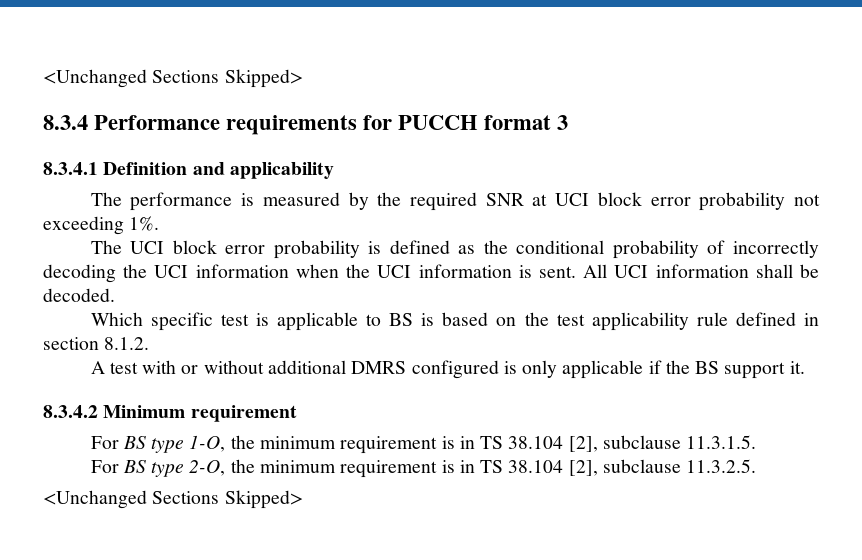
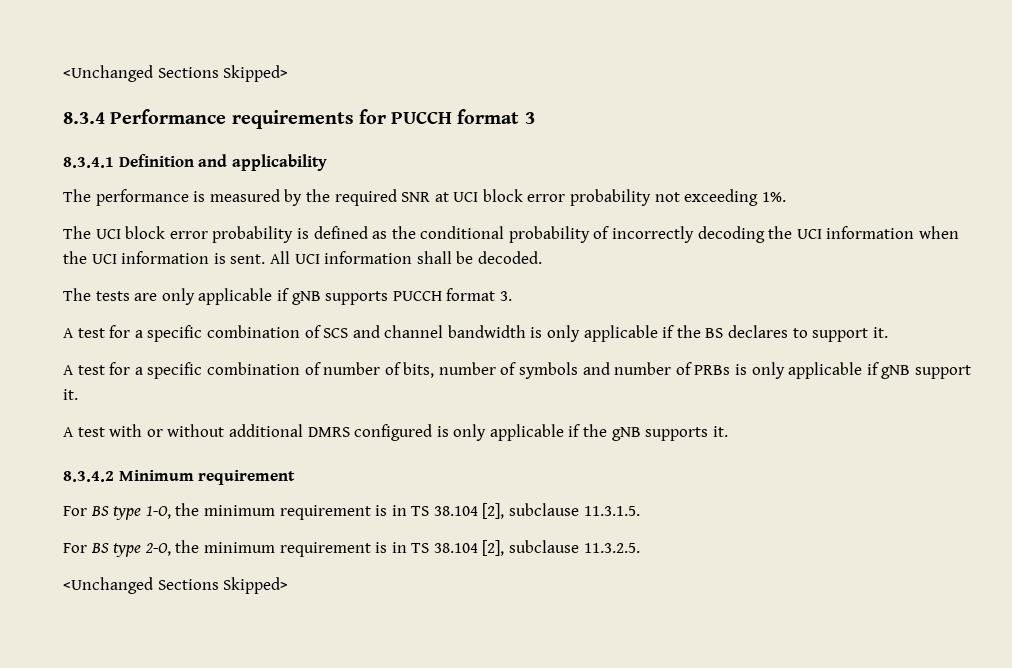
- Which specific test is applicable to BS is based on the test applicability rule defined in section 8.1.2.
+ The tests are only applicable if gNB supports PUCCH format 3.
+ A test for a specific combination of SCS and channel bandwidth is only applicable if the BS declares to support it.
+ A test for a specific combination of number of bits, number of symbols and number of PRBs is only applicable if gNB support it.
- A test with or without additional DMRS configured is only applicable if the BS support it.
+ A test with or without additional DMRS configured is only applicable if the gNB supports it.

